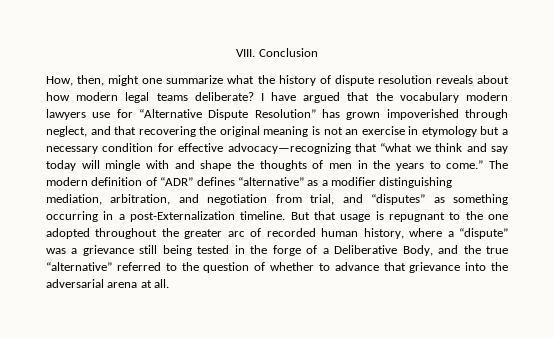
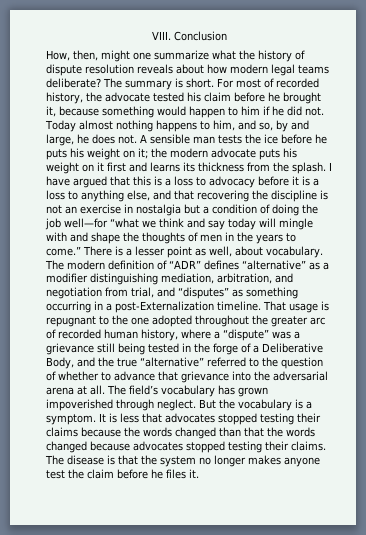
- I have argued that the vocabulary modern lawyers use for “Alternative Dispute Resolution” has grown impoverished through neglect, and that recovering the original meaning is not an exercise in etymology but a necessary condition for effective advocacy—recognizing that “what we think and say today will mingle with and shape the thoughts of men in the years to come.”
+ The summary is short. For most of recorded history, the advocate tested his claim before he brought it, because something would happen to him if he did not. Today almost nothing happens to him, and so, by and large, he does not. A sensible man tests the ice before he puts his weight on it; the modern advocate puts his weight on it first and learns its thickness from the splash. I have argued that this is a loss to advocacy before it is a loss to anything else, and that recovering the discipline is not an exercise in nostalgia but a condition of doing the job well—for “what we think and say today will mingle with and shape the thoughts of men in the years to come.”
+ There is a lesser point as well, about vocabulary.
- But that usage is repugnant to the one adopted throughout the greater arc of recorded human history, where a “dispute” was a grievance still being tested in the forge of a Deliberative Body, and the true “alternative” referred to the question of whether to advance that grievance into the adversarial arena at all.
+ That usage is repugnant to the one adopted throughout the greater arc of recorded human history, where a “dispute” was a grievance still being tested in the forge of a Deliberative Body, and the true “alternative” referred to the question of whether to advance that grievance into the adversarial arena at all.
+ The field’s vocabulary has grown impoverished through neglect. But the vocabulary is a symptom. It is less that advocates stopped testing their claims because the words changed than that the words changed because advocates stopped testing their claims. The disease is that the system no longer makes anyone test the claim before he files it.

